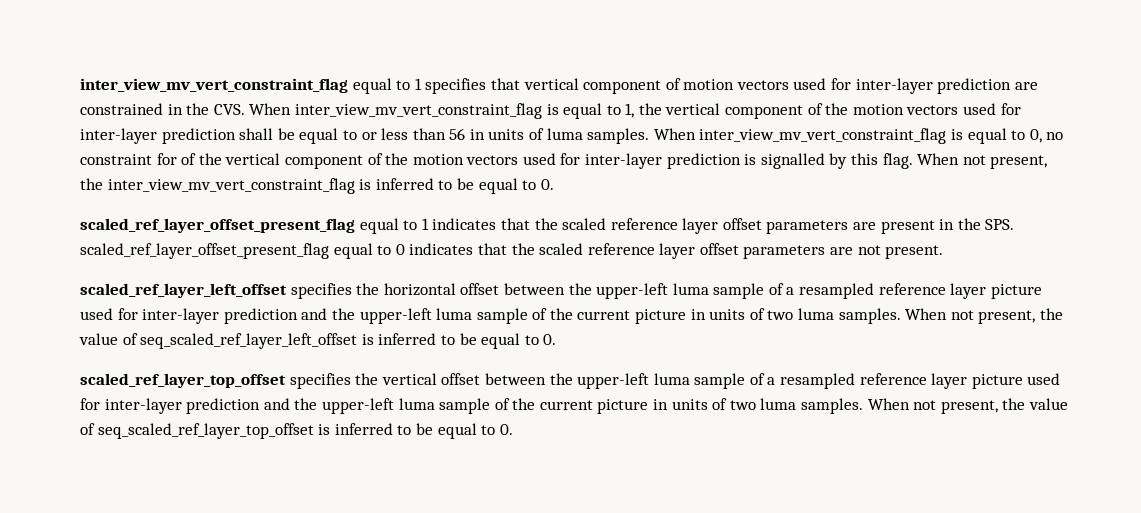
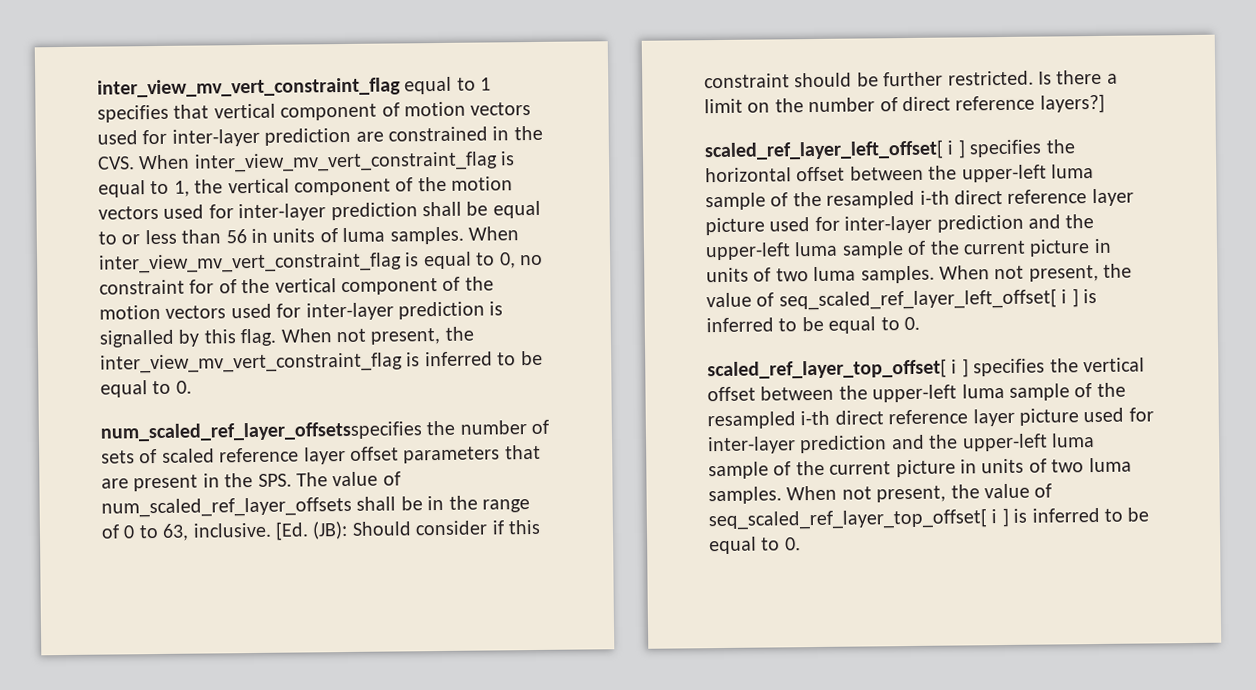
- scaled_ref_layer_offset_present_flag equal to 1 indicates that the scaled reference layer offset parameters are present in the SPS. scaled_ref_layer_offset_present_flag equal to 0 indicates that the scaled reference layer offset parameters are not present.
- scaled_ref_layer_left_offset specifies the horizontal offset between the upper-left luma sample of a resampled reference layer picture used for inter-layer prediction and the upper-left luma sample of the current picture in units of two luma samples.
+ num_scaled_ref_layer_offsetsspecifies the number of sets of scaled reference layer offset parameters that are present in the SPS. The value of num_scaled_ref_layer_offsets shall be in the range of 0 to 63, inclusive. [Ed. (JB): Should consider if this constraint should be further restricted. Is there a limit on the number of direct reference layers?]
+ scaled_ref_layer_left_offset[ i ] specifies the horizontal offset between the upper-left luma sample of the resampled i-th direct reference layer picture used for inter-layer prediction and the upper-left luma sample of the current picture in units of two luma samples.
- When not present, the value of seq_scaled_ref_layer_left_offset is inferred to be equal to 0.
- scaled_ref_layer_top_offset specifies the vertical offset between the upper-left luma sample of a resampled reference layer picture used for inter-layer prediction and the upper-left luma sample of the current picture in units of two luma samples.
+ When not present, the value of seq_scaled_ref_layer_left_offset[ i ] is inferred to be equal to 0.
+ scaled_ref_layer_top_offset[ i ] specifies the vertical offset between the upper-left luma sample of the resampled i-th direct reference layer picture used for inter-layer prediction and the upper-left luma sample of the current picture in units of two luma samples.
- When not present, the value of seq_scaled_ref_layer_top_offset is inferred to be equal to 0.
+ When not present, the value of seq_scaled_ref_layer_top_offset[ i ] is inferred to be equal to 0.

